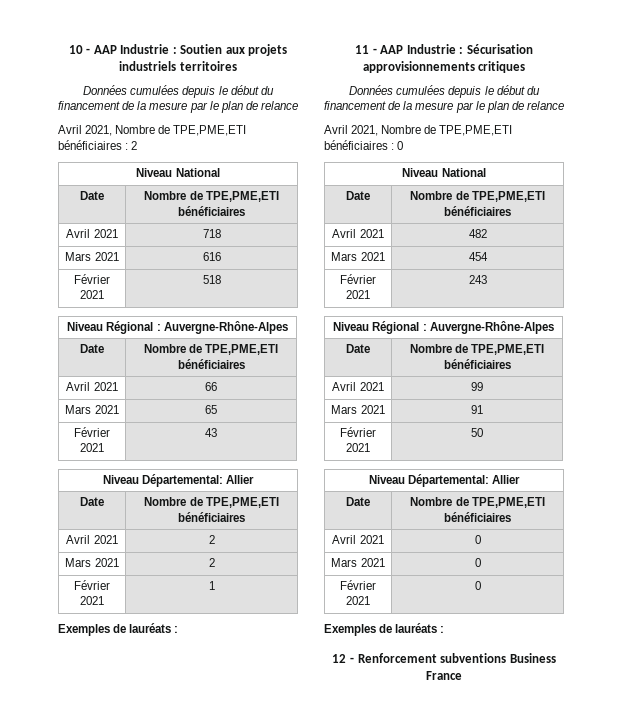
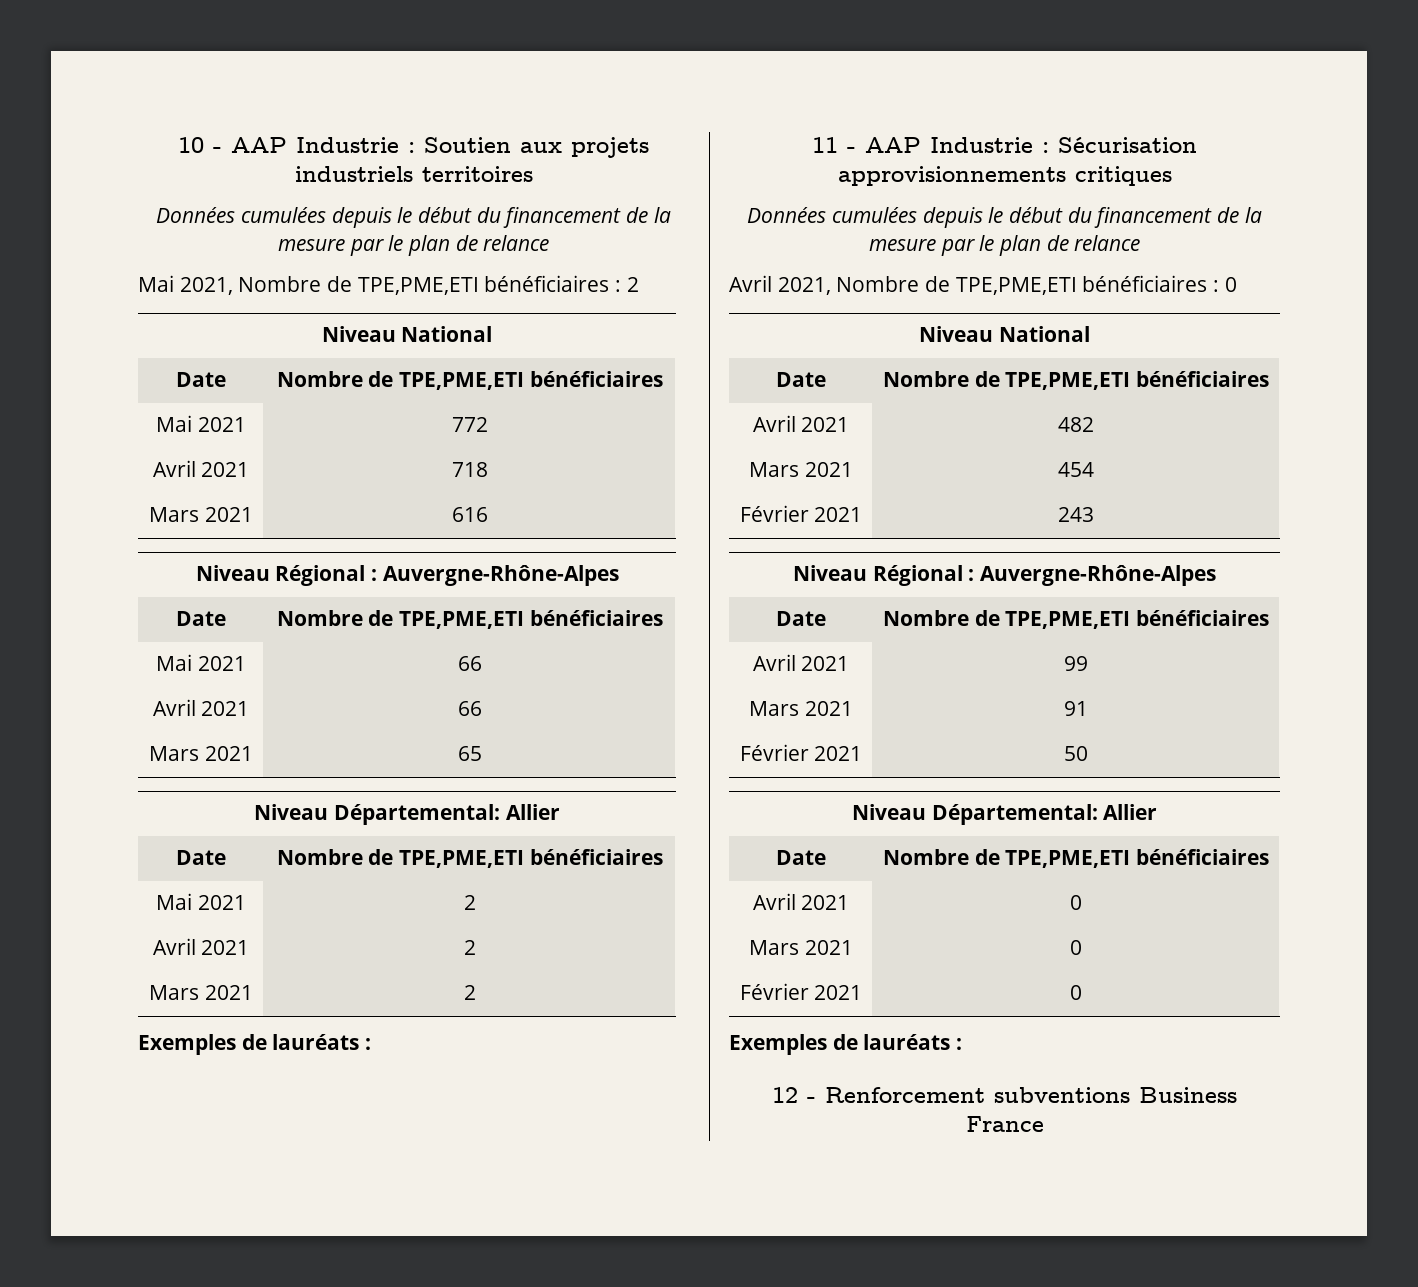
- Avril 2021, Nombre de TPE,PME,ETI bénéficiaires : 2
+ Mai 2021, Nombre de TPE,PME,ETI bénéficiaires : 2
+ Mai 2021 | 772
  Mars 2021 | 616
- Février 2021 | 518
  Niveau Régional : Auvergne-Rhône-Alpes
  Date | Nombre de TPE,PME,ETI bénéficiaires
+ Mai 2021 | 66
  Mars 2021 | 65
- Février 2021 | 43
  Niveau Départemental: Allier
  Date | Nombre de TPE,PME,ETI bénéficiaires
+ Mai 2021 | 2
- Février 2021 | 1

